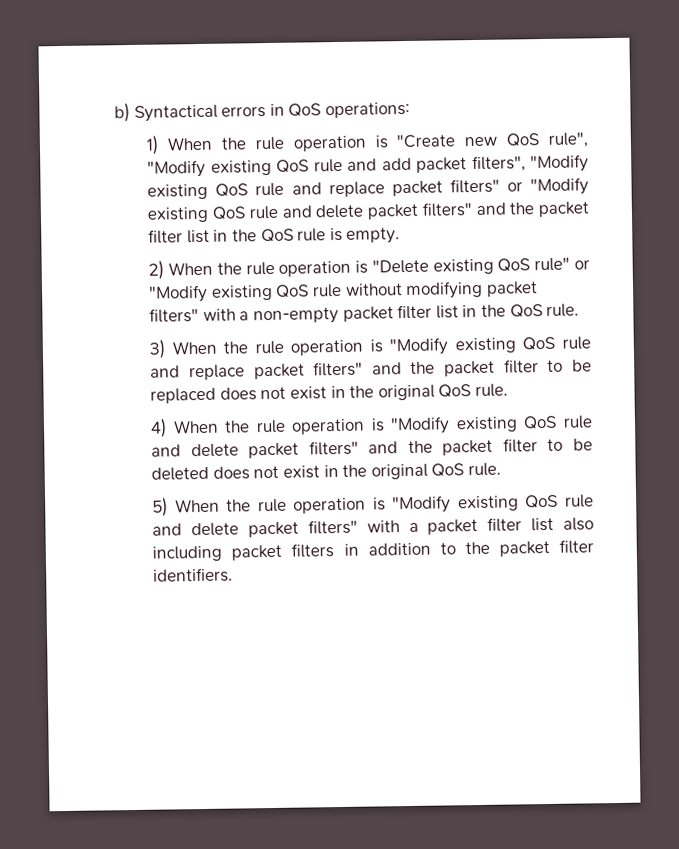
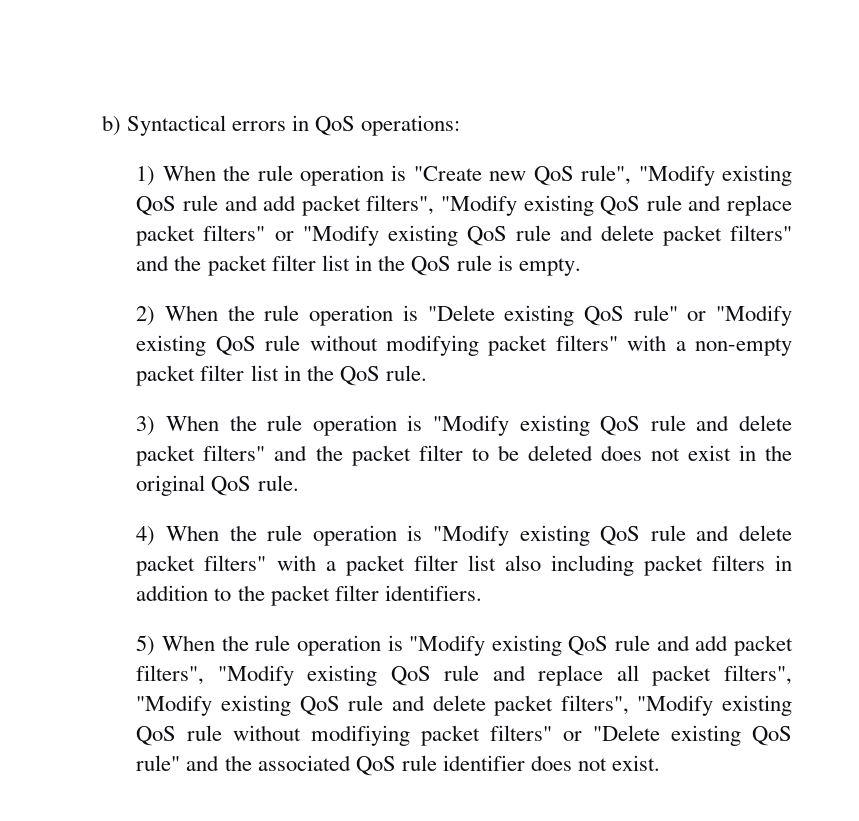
- 3) When the rule operation is "Modify existing QoS rule and replace packet filters" and the packet filter to be replaced does not exist in the original QoS rule.
- 4) When the rule operation is "Modify existing QoS rule and delete packet filters" and the packet filter to be deleted does not exist in the original QoS rule.
+ 3) When the rule operation is "Modify existing QoS rule and delete packet filters" and the packet filter to be deleted does not exist in the original QoS rule.
- 5) When the rule operation is "Modify existing QoS rule and delete packet filters" with a packet filter list also including packet filters in addition to the packet filter identifiers.
+ 4) When the rule operation is "Modify existing QoS rule and delete packet filters" with a packet filter list also including packet filters in addition to the packet filter identifiers.
+ 5) When the rule operation is "Modify existing QoS rule and add packet filters", "Modify existing QoS rule and replace all packet filters", "Modify existing QoS rule and delete packet filters", "Modify existing QoS rule without modifiying packet filters" or "Delete existing QoS rule" and the associated QoS rule identifier does not exist.

